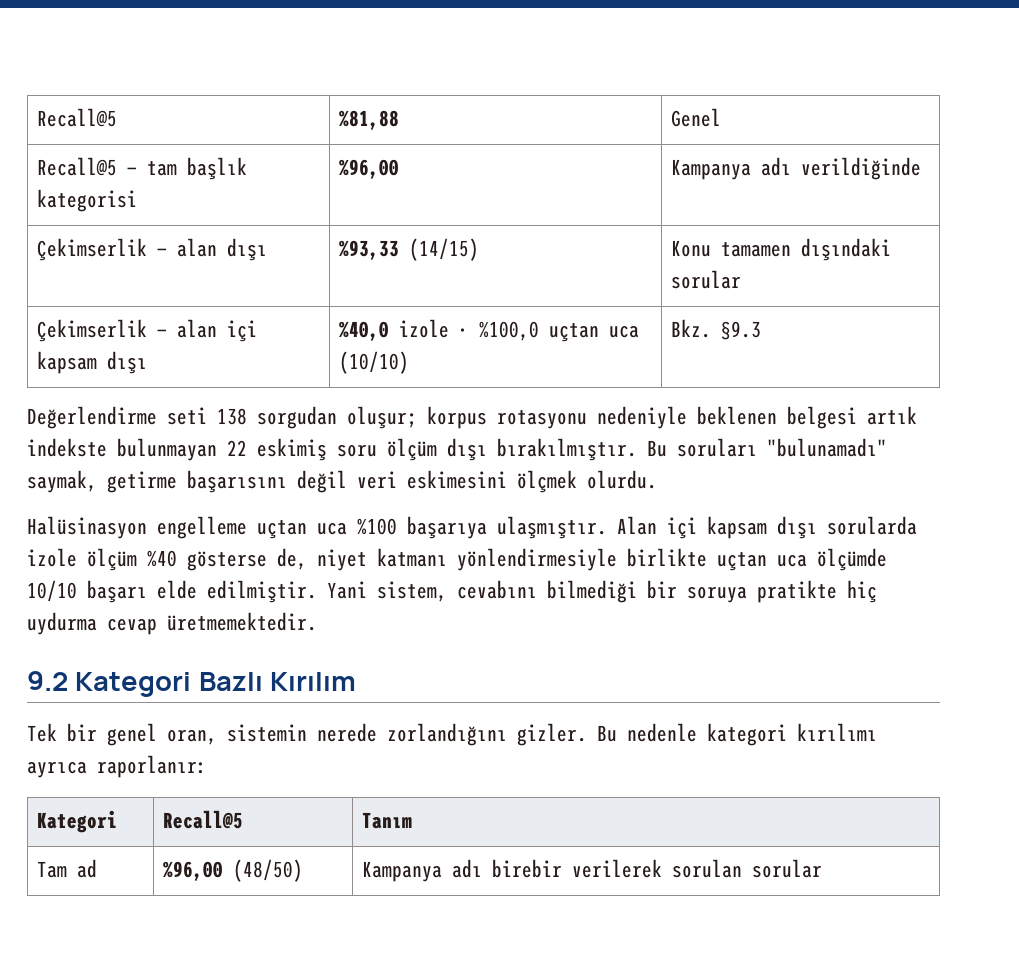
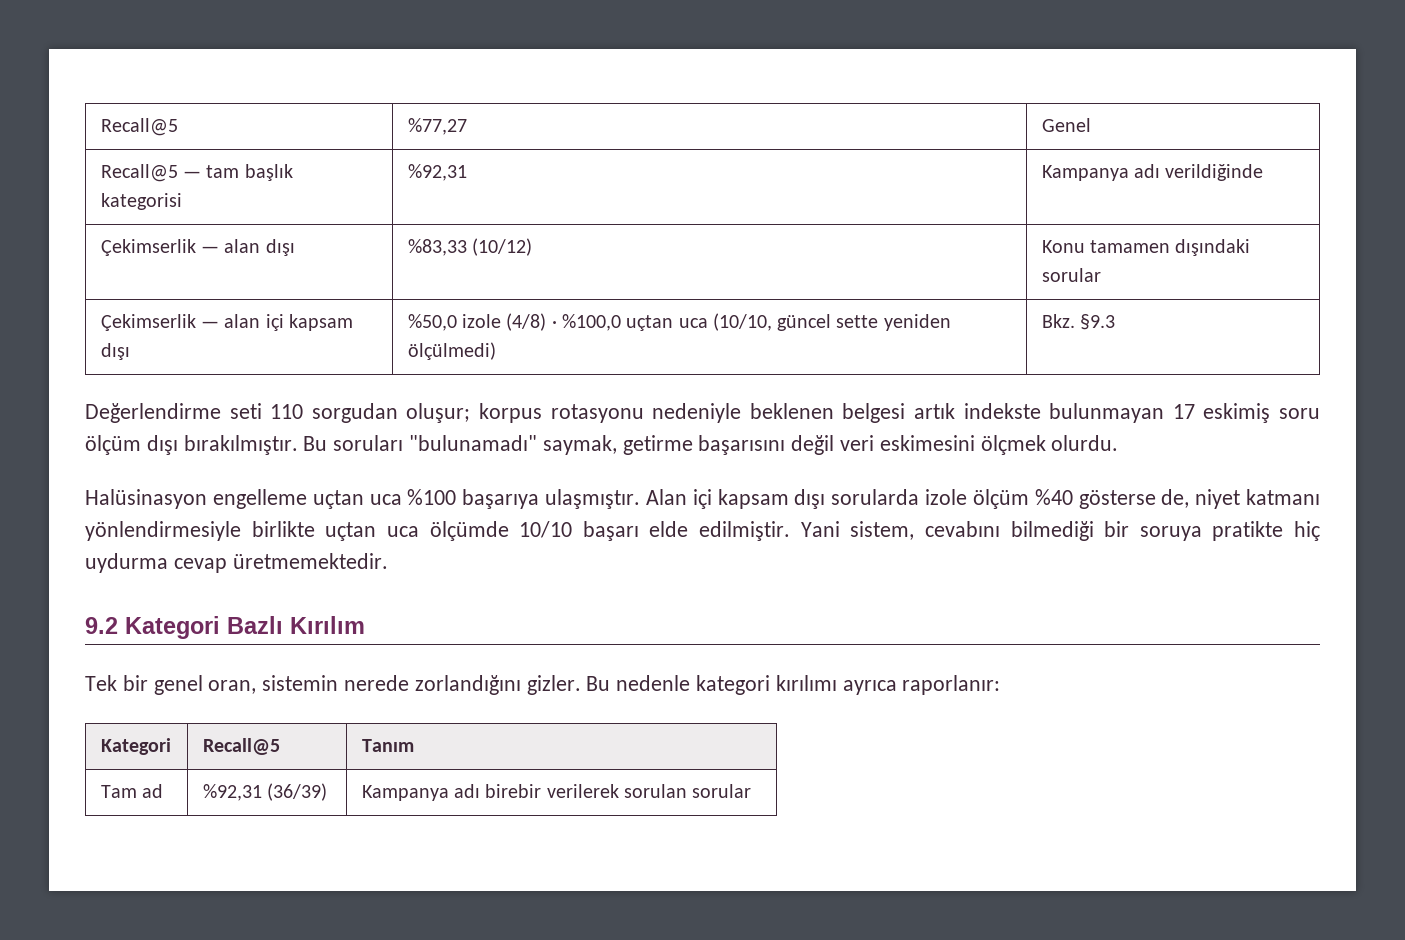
- Recall@5 | %81,88 | Genel
+ Recall@5 | %77,27 | Genel
- Recall@5 — tam başlık kategorisi | %96,00 | Kampanya adı verildiğinde
+ Recall@5 — tam başlık kategorisi | %92,31 | Kampanya adı verildiğinde
- Çekimserlik — alan dışı | %93,33 (14/15) | Konu tamamen dışındaki sorular
+ Çekimserlik — alan dışı | %83,33 (10/12) | Konu tamamen dışındaki sorular
- Çekimserlik — alan içi kapsam dışı | %40,0 izole · %100,0 uçtan uca (10/10) | Bkz. §9.3
+ Çekimserlik — alan içi kapsam dışı | %50,0 izole (4/8) · %100,0 uçtan uca (10/10, güncel sette yeniden ölçülmedi) | Bkz. §9.3
- Değerlendirme seti 138 sorgudan oluşur; korpus rotasyonu nedeniyle beklenen belgesi artık indekste bulunmayan 22 eskimiş soru ölçüm dışı bırakılmıştır.
+ Değerlendirme seti 110 sorgudan oluşur; korpus rotasyonu nedeniyle beklenen belgesi artık indekste bulunmayan 17 eskimiş soru ölçüm dışı bırakılmıştır.
- Tam ad | %96,00 (48/50) | Kampanya adı birebir verilerek sorulan sorular
+ Tam ad | %92,31 (36/39) | Kampanya adı birebir verilerek sorulan sorular

